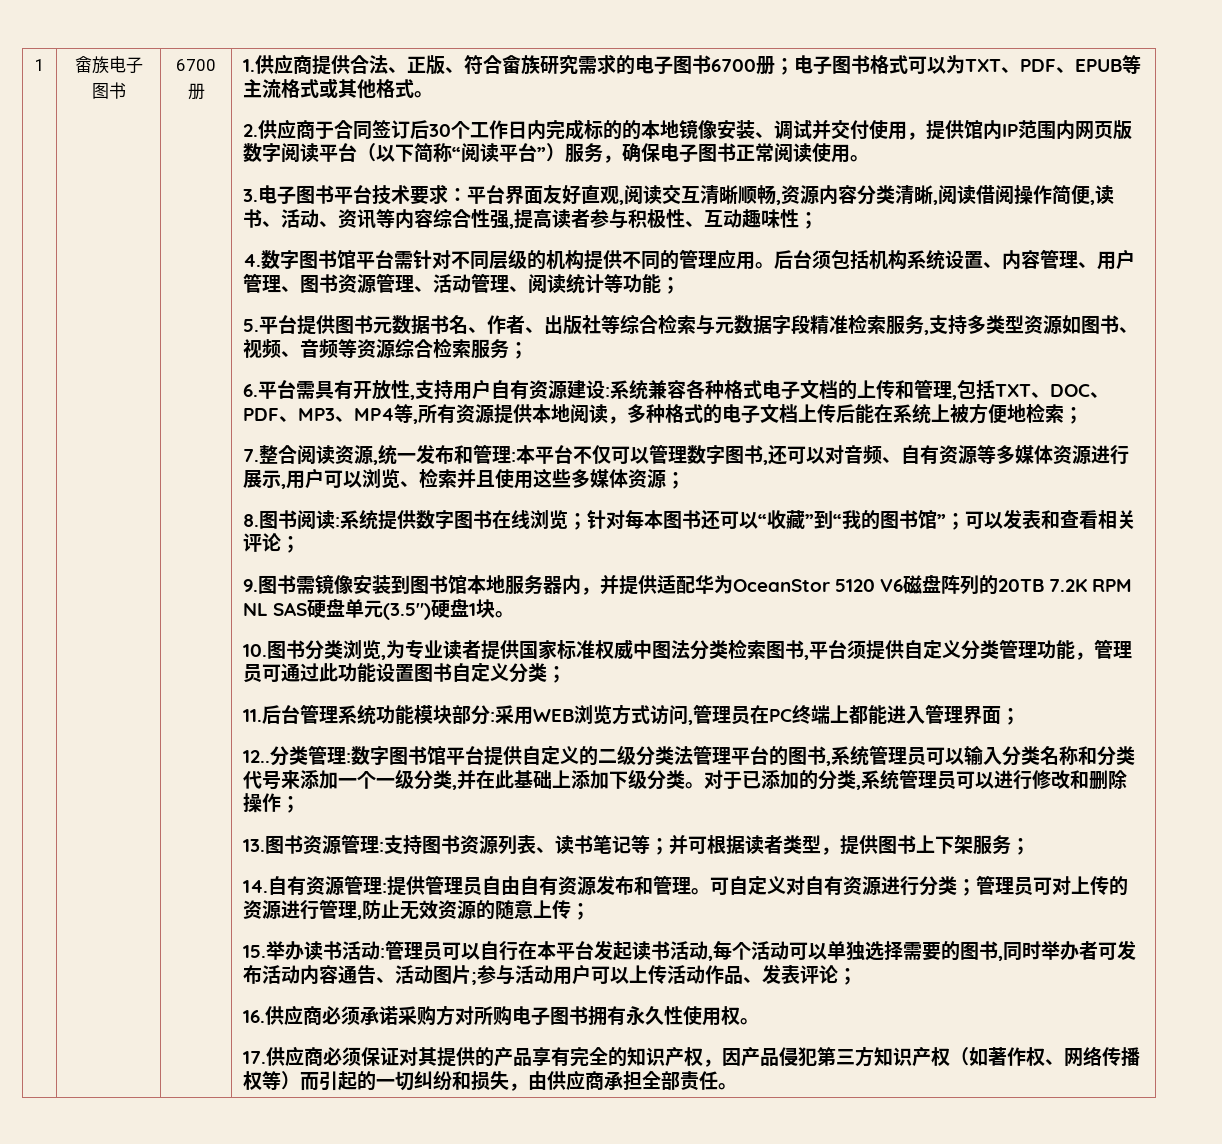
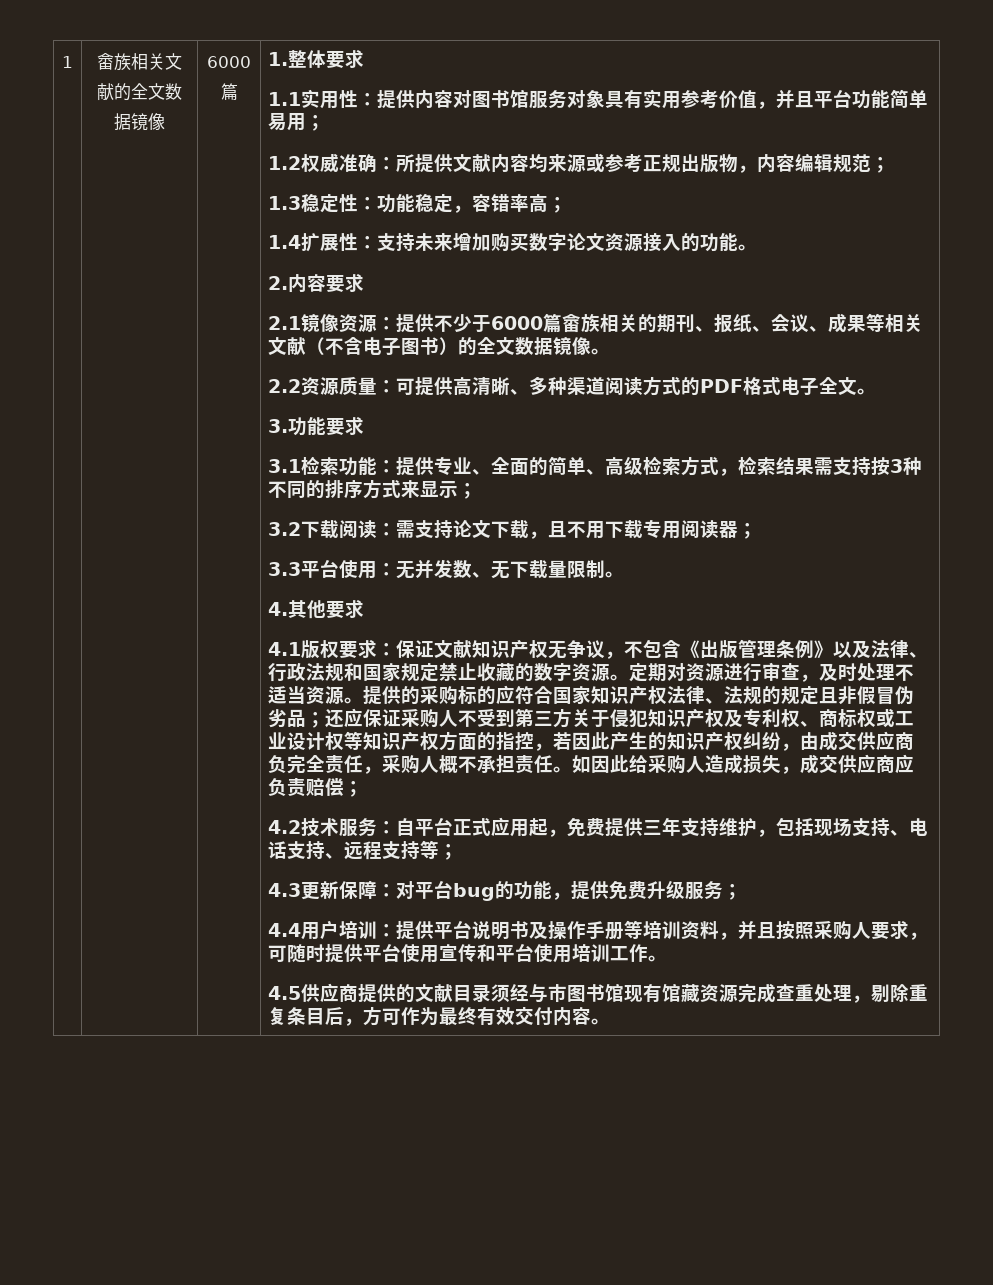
- 畲族电子图书 | 6700册 | 1.供应商提供合法、正版、符合畲族研究需求的电子图书6700册；电子图书格式可以为TXT、PDF、EPUB等主流格式或其他格式。
- 2.供应商于合同签订后30个工作日内完成标的的本地镜像安装、调试并交付使用，提供馆内IP范围内网页版数字阅读平台（以下简称“阅读平台”）服务，确保电子图书正常阅读使用。
- 3.电子图书平台技术要求：平台界面友好直观,阅读交互清晰顺畅,资源内容分类清晰,阅读借阅操作简便,读书、活动、资讯等内容综合性强,提高读者参与积极性、互动趣味性；
- 4.数字图书馆平台需针对不同层级的机构提供不同的管理应用。后台须包括机构系统设置、内容管理、用户管理、图书资源管理、活动管理、阅读统计等功能；
- 5.平台提供图书元数据书名、作者、出版社等综合检索与元数据字段精准检索服务,支持多类型资源如图书、视频、音频等资源综合检索服务；
- 6.平台需具有开放性,支持用户自有资源建设:系统兼容各种格式电子文档的上传和管理,包括TXT、DOC、PDF、MP3、MP4等,所有资源提供本地阅读，多种格式的电子文档上传后能在系统上被方便地检索；
- 7.整合阅读资源,统一发布和管理:本平台不仅可以管理数字图书,还可以对音频、自有资源等多媒体资源进行展示,用户可以浏览、检索并且使用这些多媒体资源；
- 8.图书阅读:系统提供数字图书在线浏览；针对每本图书还可以“收藏”到“我的图书馆”；可以发表和查看相关评论；
- 9.图书需镜像安装到图书馆本地服务器内，并提供适配华为OceanStor 5120 V6磁盘阵列的20TB 7.2K RPM NL SAS硬盘单元(3.5")硬盘1块。
- 10.图书分类浏览,为专业读者提供国家标准权威中图法分类检索图书,平台须提供自定义分类管理功能，管理员可通过此功能设置图书自定义分类；
- 11.后台管理系统功能模块部分:采用WEB浏览方式访问,管理员在PC终端上都能进入管理界面；
- 12..分类管理:数字图书馆平台提供自定义的二级分类法管理平台的图书,系统管理员可以输入分类名称和分类代号来添加一个一级分类,并在此基础上添加下级分类。对于已添加的分类,系统管理员可以进行修改和删除操作；
- 13.图书资源管理:支持图书资源列表、读书笔记等；并可根据读者类型，提供图书上下架服务；
- 14.自有资源管理:提供管理员自由自有资源发布和管理。可自定义对自有资源进行分类；管理员可对上传的资源进行管理,防止无效资源的随意上传；
- 15.举办读书活动:管理员可以自行在本平台发起读书活动,每个活动可以单独选择需要的图书,同时举办者可发布活动内容通告、活动图片;参与活动用户可以上传活动作品、发表评论；
- 16.供应商必须承诺采购方对所购电子图书拥有永久性使用权。
- 17.供应商必须保证对其提供的产品享有完全的知识产权，因产品侵犯第三方知识产权（如著作权、网络传播权等）而引起的一切纠纷和损失，由供应商承担全部责任。
+ 畲族相关文献的全文数据镜像 | 6000篇 | 1.整体要求
+ 1.1实用性：提供内容对图书馆服务对象具有实用参考价值，并且平台功能简单易用；
+ 1.2权威准确：所提供文献内容均来源或参考正规出版物，内容编辑规范；
+ 1.3稳定性：功能稳定，容错率高；
+ 1.4扩展性：支持未来增加购买数字论文资源接入的功能。
+ 2.内容要求
+ 2.1镜像资源：提供不少于6000篇畲族相关的期刊、报纸、会议、成果等相关文献（不含电子图书）的全文数据镜像。
+ 2.2资源质量：可提供高清晰、多种渠道阅读方式的PDF格式电子全文。
+ 3.功能要求
+ 3.1检索功能：提供专业、全面的简单、高级检索方式，检索结果需支持按3种不同的排序方式来显示；
+ 3.2下载阅读：需支持论文下载，且不用下载专用阅读器；
+ 3.3平台使用：无并发数、无下载量限制。
+ 4.其他要求
+ 4.1版权要求：保证文献知识产权无争议，不包含《出版管理条例》以及法律、行政法规和国家规定禁止收藏的数字资源。定期对资源进行审查，及时处理不适当资源。提供的采购标的应符合国家知识产权法律、法规的规定且非假冒伪劣品；还应保证采购人不受到第三方关于侵犯知识产权及专利权、商标权或工业设计权等知识产权方面的指控，若因此产生的知识产权纠纷，由成交供应商负完全责任，采购人概不承担责任。如因此给采购人造成损失，成交供应商应负责赔偿；
+ 4.2技术服务：自平台正式应用起，免费提供三年支持维护，包括现场支持、电话支持、远程支持等；
+ 4.3更新保障：对平台bug的功能，提供免费升级服务；
+ 4.4用户培训：提供平台说明书及操作手册等培训资料，并且按照采购人要求，可随时提供平台使用宣传和平台使用培训工作。
+ 4.5供应商提供的文献目录须经与市图书馆现有馆藏资源完成查重处理，剔除重复条目后，方可作为最终有效交付内容。

